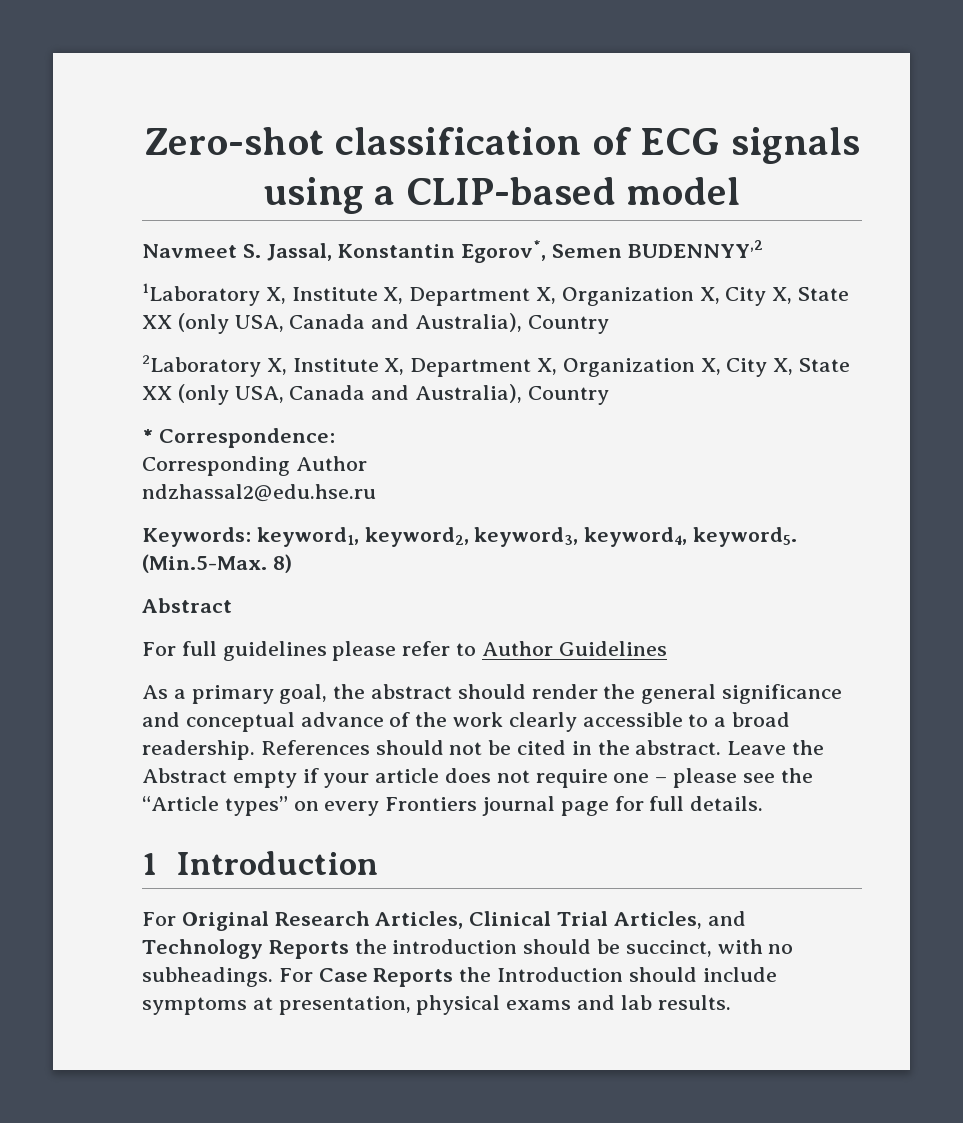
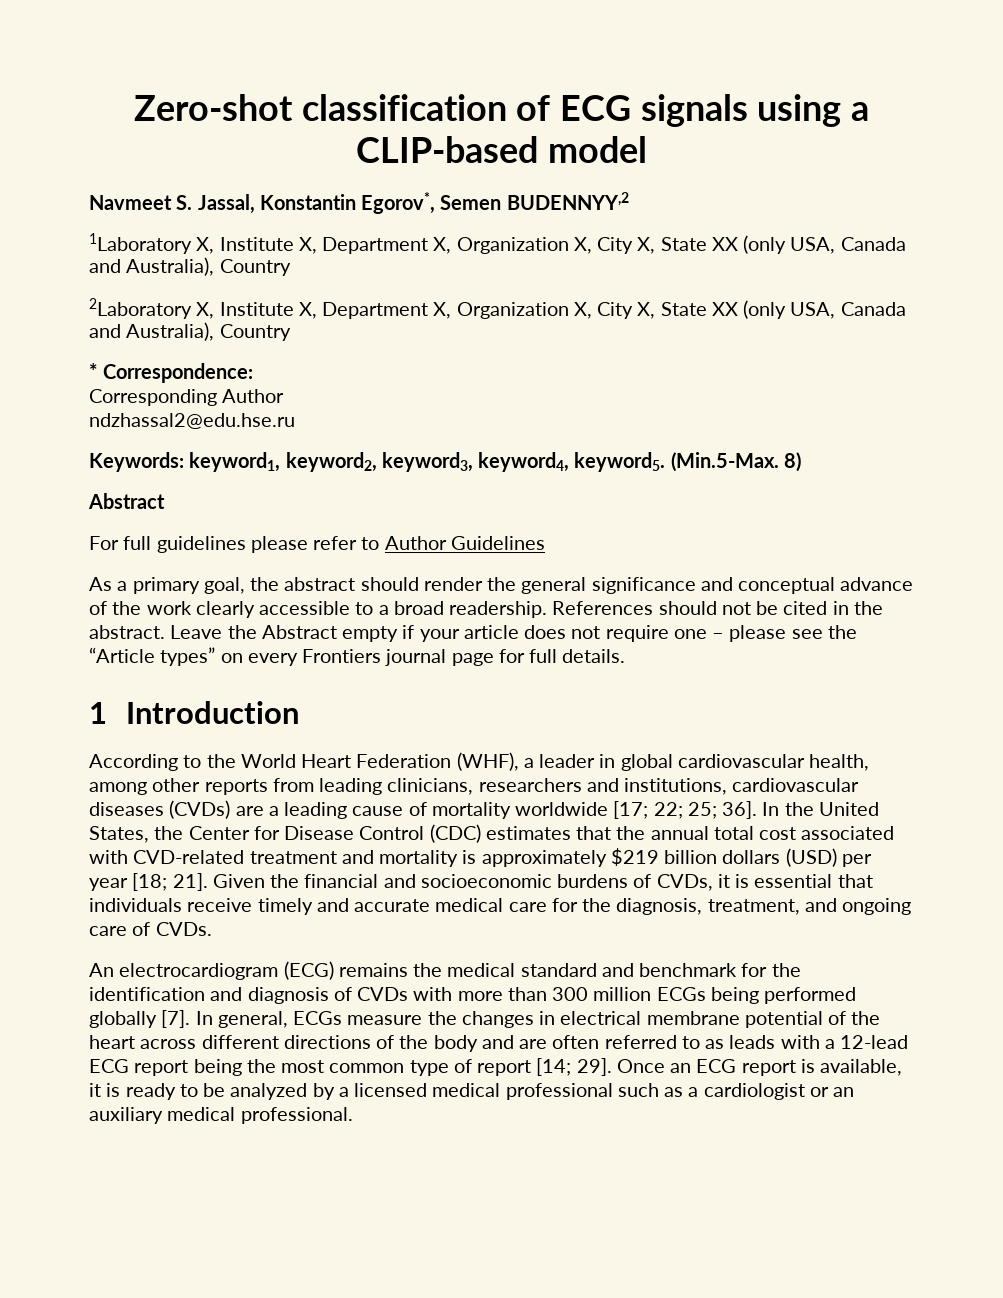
- For Original Research Articles, Clinical Trial Articles, and Technology Reports the introduction should be succinct, with no subheadings. For Case Reports the Introduction should include symptoms at presentation, physical exams and lab results.
+ According to the World Heart Federation (WHF), a leader in global cardiovascular health, among other reports from leading clinicians, researchers and institutions, cardiovascular diseases (CVDs) are a leading cause of mortality worldwide [17; 22; 25; 36]. In the United States, the Center for Disease Control (CDC) estimates that the annual total cost associated with CVD-related treatment and mortality is approximately $219 billion dollars (USD) per year [18; 21]. Given the financial and socioeconomic burdens of CVDs, it is essential that individuals receive timely and accurate medical care for the diagnosis, treatment, and ongoing care of CVDs.
+ An electrocardiogram (ECG) remains the medical standard and benchmark for the identification and diagnosis of CVDs with more than 300 million ECGs being performed globally [7]. In general, ECGs measure the changes in electrical membrane potential of the heart across different directions of the body and are often referred to as leads with a 12-lead ECG report being the most common type of report [14; 29]. Once an ECG report is available, it is ready to be analyzed by a licensed medical professional such as a cardiologist or an auxiliary medical professional.

